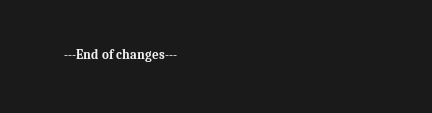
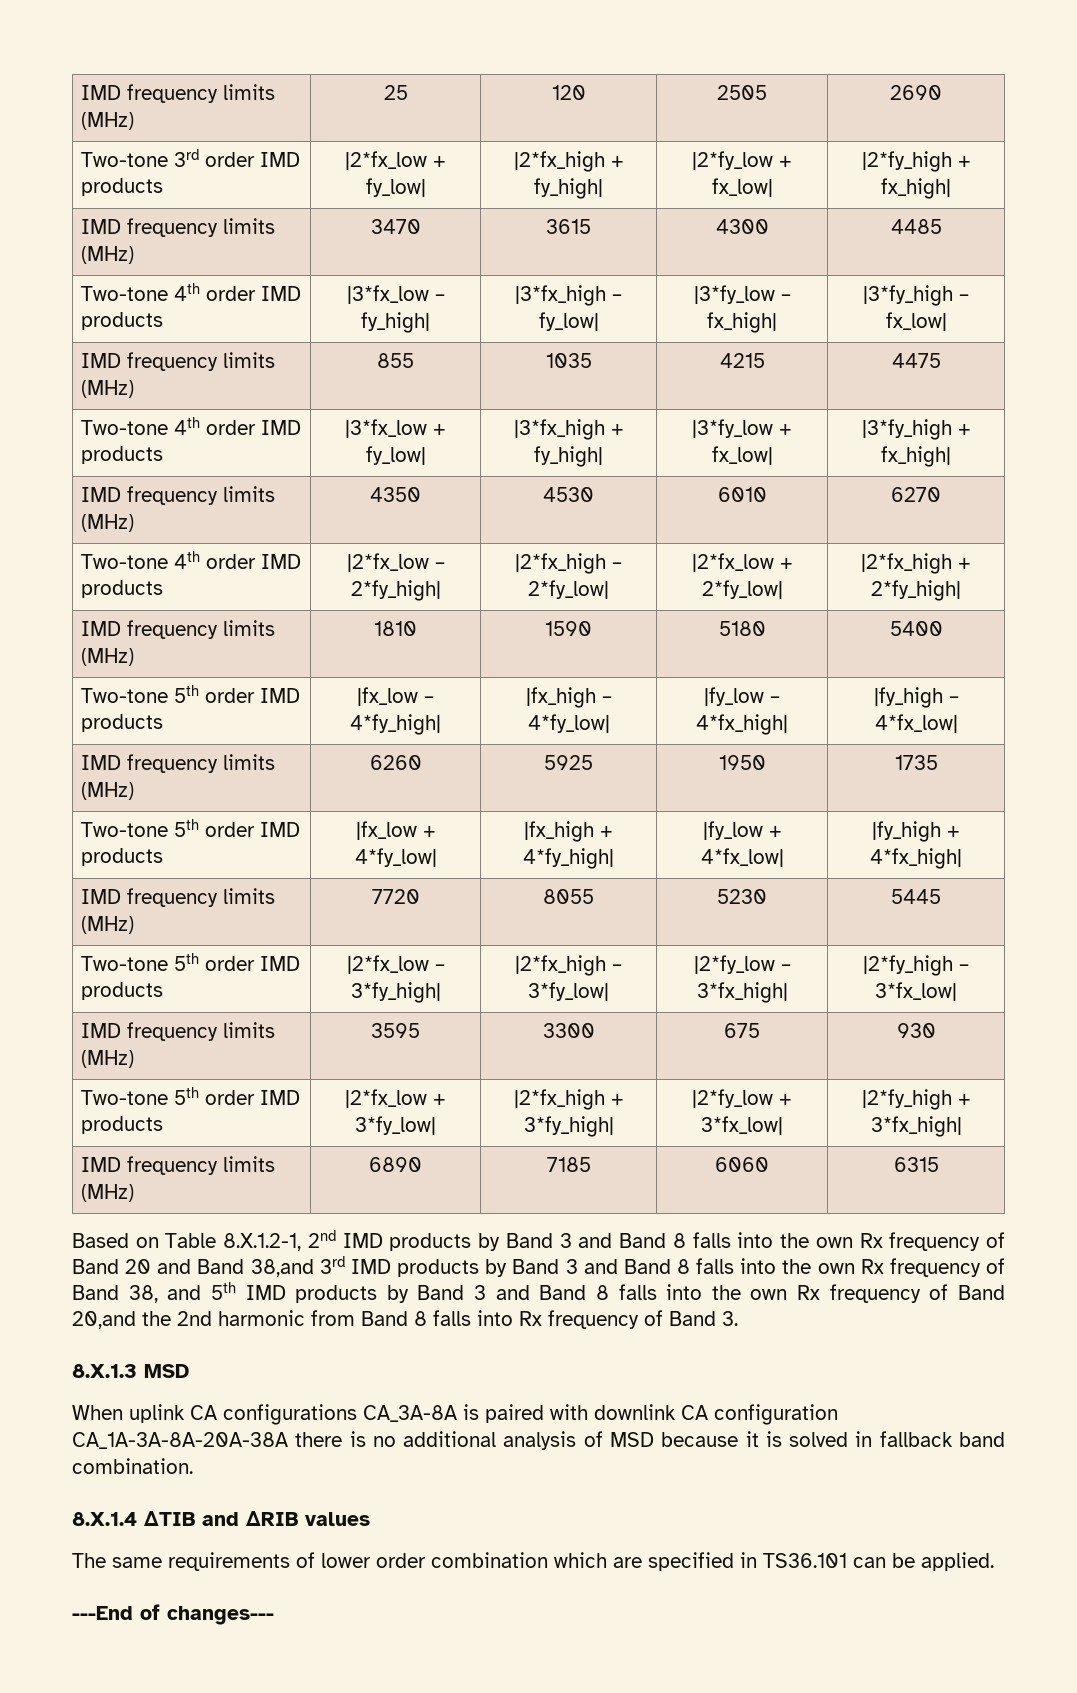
+ IMD frequency limits (MHz) | 25 | 120 | 2505 | 2690
+ Two-tone 3rd order IMD products | |2*fx_low + fy_low| | |2*fx_high + fy_high| | |2*fy_low + fx_low| | |2*fy_high + fx_high|
+ IMD frequency limits (MHz) | 3470 | 3615 | 4300 | 4485
+ Two-tone 4th order IMD products | |3*fx_low – fy_high| | |3*fx_high – fy_low| | |3*fy_low – fx_high| | |3*fy_high – fx_low|
+ IMD frequency limits (MHz) | 855 | 1035 | 4215 | 4475
+ Two-tone 4th order IMD products | |3*fx_low + fy_low| | |3*fx_high + fy_high| | |3*fy_low + fx_low| | |3*fy_high + fx_high|
+ IMD frequency limits (MHz) | 4350 | 4530 | 6010 | 6270
+ Two-tone 4th order IMD products | |2*fx_low – 2*fy_high| | |2*fx_high – 2*fy_low| | |2*fx_low + 2*fy_low| | |2*fx_high + 2*fy_high|
+ IMD frequency limits (MHz) | 1810 | 1590 | 5180 | 5400
+ Two-tone 5th order IMD products | |fx_low – 4*fy_high| | |fx_high – 4*fy_low| | |fy_low – 4*fx_high| | |fy_high – 4*fx_low|
+ IMD frequency limits (MHz) | 6260 | 5925 | 1950 | 1735
+ Two-tone 5th order IMD products | |fx_low + 4*fy_low| | |fx_high + 4*fy_high| | |fy_low + 4*fx_low| | |fy_high + 4*fx_high|
+ IMD frequency limits (MHz) | 7720 | 8055 | 5230 | 5445
+ Two-tone 5th order IMD products | |2*fx_low – 3*fy_high| | |2*fx_high – 3*fy_low| | |2*fy_low – 3*fx_high| | |2*fy_high – 3*fx_low|
+ IMD frequency limits (MHz) | 3595 | 3300 | 675 | 930
+ Two-tone 5th order IMD products | |2*fx_low + 3*fy_low| | |2*fx_high + 3*fy_high| | |2*fy_low + 3*fx_low| | |2*fy_high + 3*fx_high|
+ IMD frequency limits (MHz) | 6890 | 7185 | 6060 | 6315
+ Based on Table 8.X.1.2-1, 2nd IMD products by Band 3 and Band 8 falls into the own Rx frequency of Band 20 and Band 38,and 3rd IMD products by Band 3 and Band 8 falls into the own Rx frequency of Band 38, and 5th IMD products by Band 3 and Band 8 falls into the own Rx frequency of Band 20,and the 2nd harmonic from Band 8 falls into Rx frequency of Band 3.
+ 8.X.1.3 MSD
+ When uplink CA configurations CA_3A-8A is paired with downlink CA configuration CA_1A-3A-8A-20A-38A there is no additional analysis of MSD because it is solved in fallback band combination.
+ 8.X.1.4 ∆TIB and ∆RIB values
+ The same requirements of lower order combination which are specified in TS36.101 can be applied.

